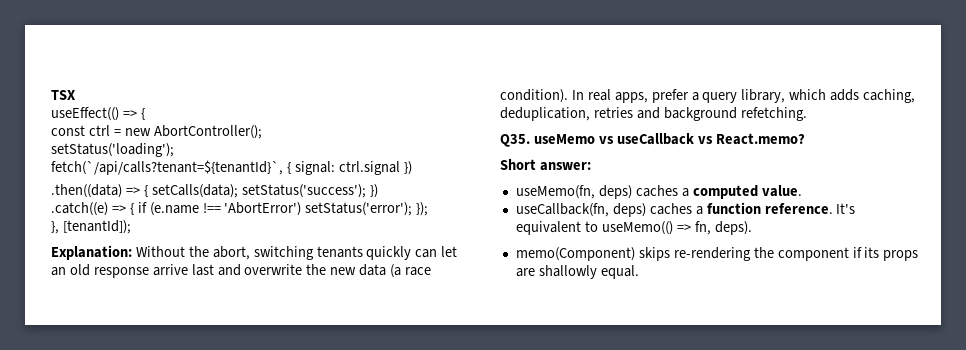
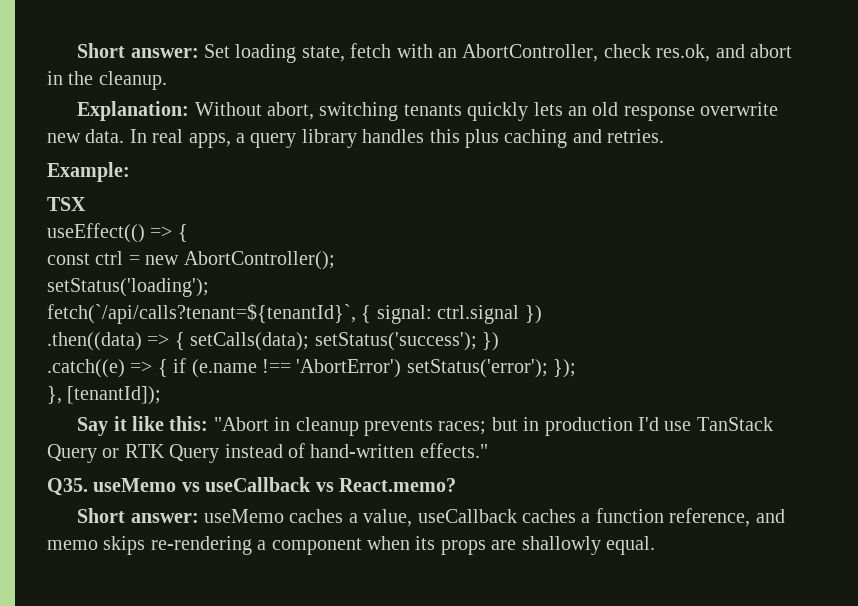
+ Short answer: Set loading state, fetch with an AbortController, check res.ok, and abort in the cleanup.
+ Explanation: Without abort, switching tenants quickly lets an old response overwrite new data. In real apps, a query library handles this plus caching and retries.
+ Example:
- Explanation: Without the abort, switching tenants quickly can let an old response arrive last and overwrite the new data (a race condition). In real apps, prefer a query library, which adds caching, deduplication, retries and background refetching.
+ Say it like this: "Abort in cleanup prevents races; but in production I'd use TanStack Query or RTK Query instead of hand-written effects."
- Short answer:
- useMemo(fn, deps) caches a computed value.
- useCallback(fn, deps) caches a function reference. It's equivalent to useMemo(() => fn, deps).
- memo(Component) skips re-rendering the component if its props are shallowly equal.
+ Short answer: useMemo caches a value, useCallback caches a function reference, and memo skips re-rendering a component when its props are shallowly equal.

